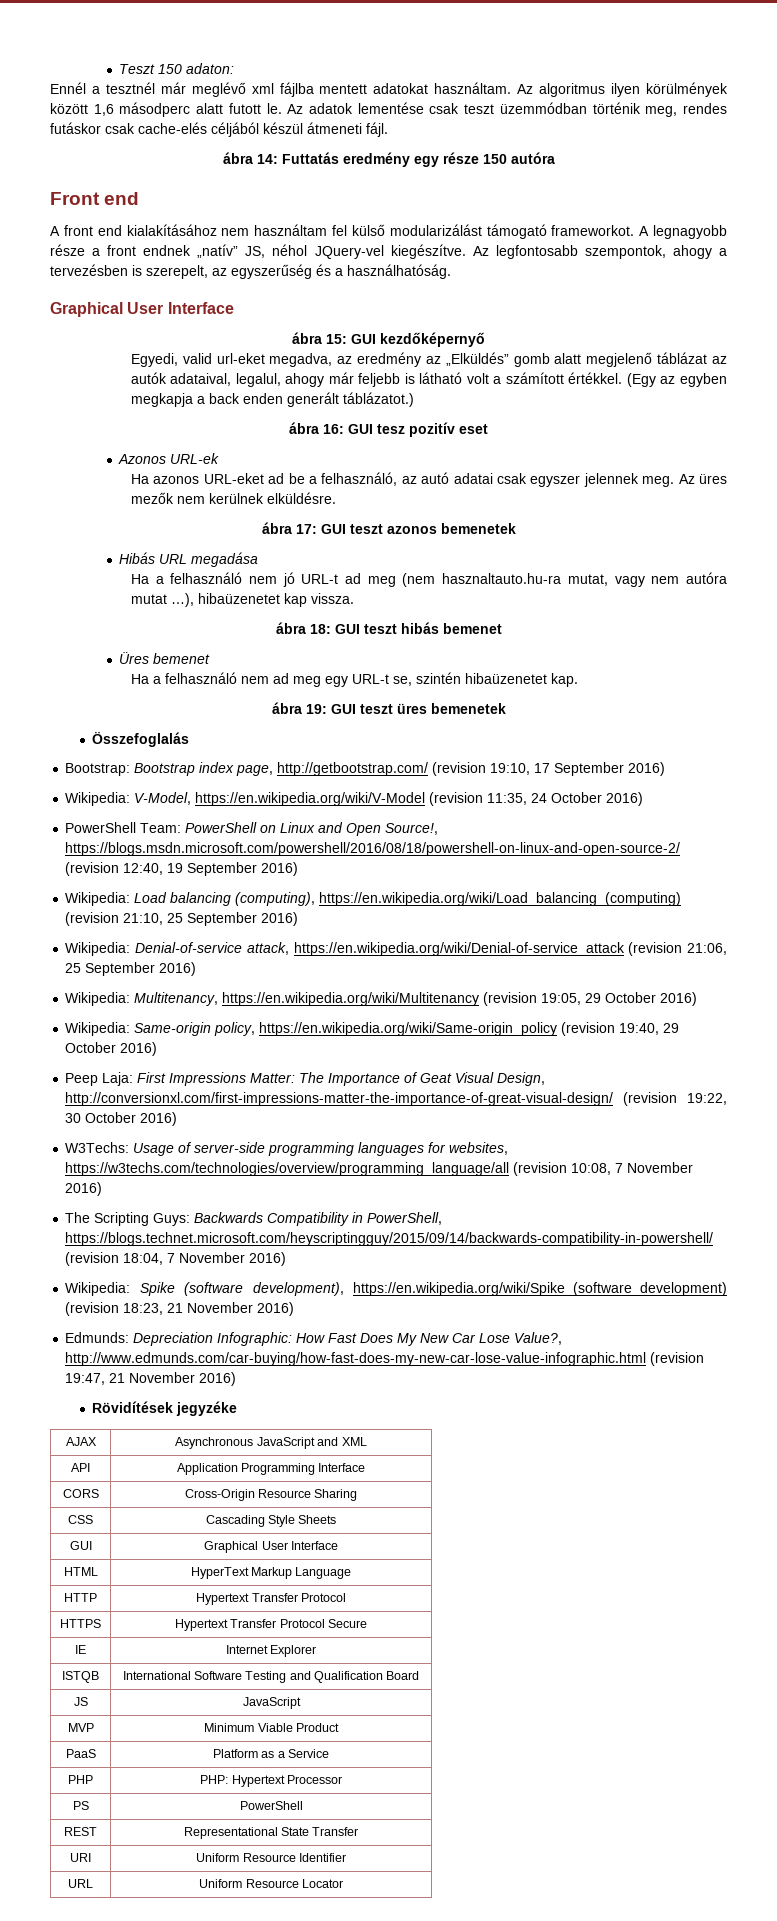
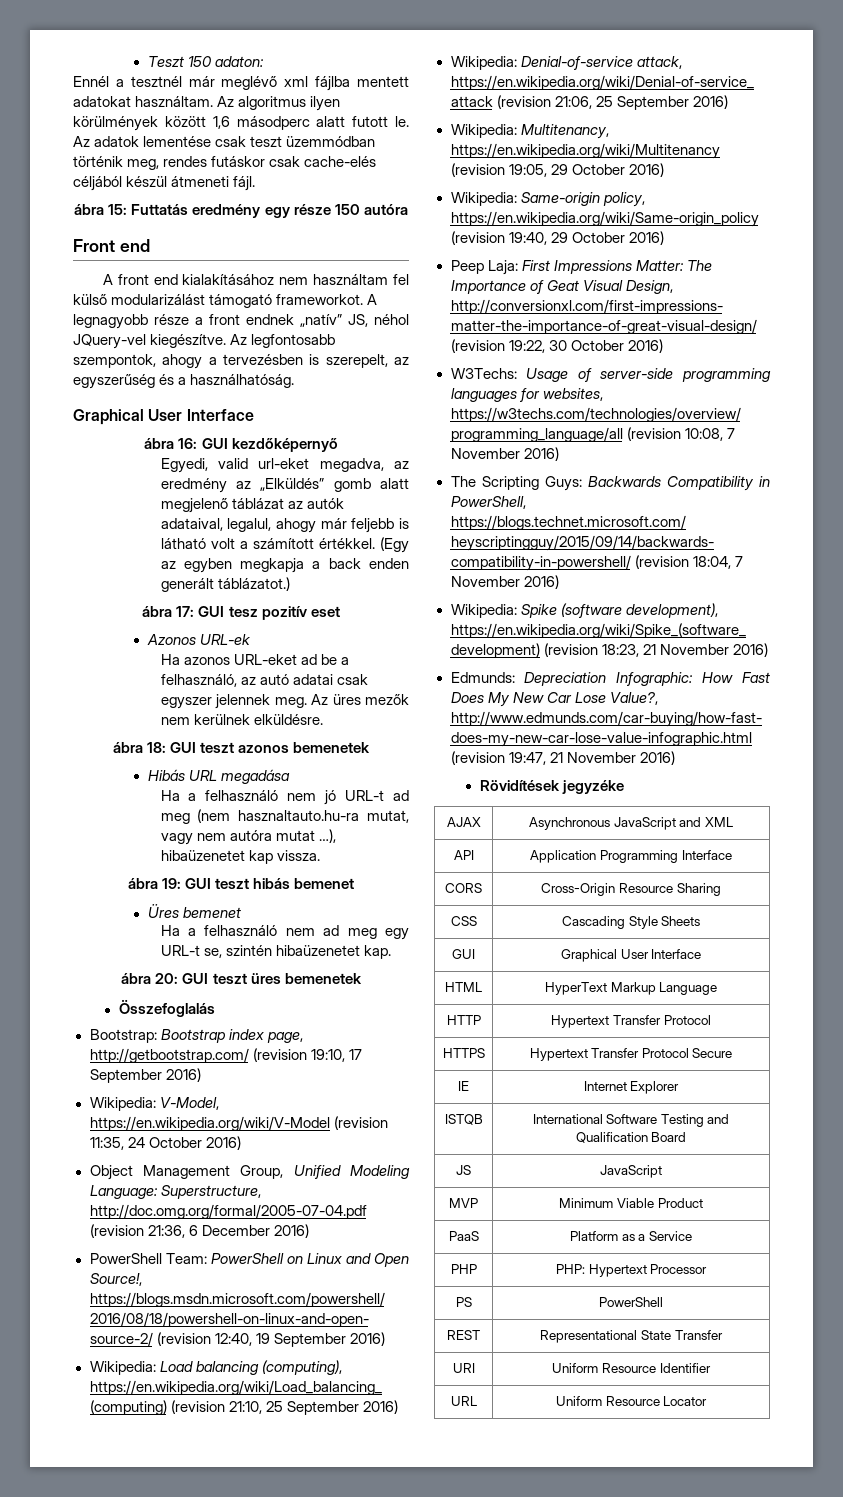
- ábra 14: Futtatás eredmény egy része 150 autóra
+ ábra 15: Futtatás eredmény egy része 150 autóra
- ábra 15: GUI kezdőképernyő
+ ábra 16: GUI kezdőképernyő
- ábra 16: GUI tesz pozitív eset
+ ábra 17: GUI tesz pozitív eset
- ábra 17: GUI teszt azonos bemenetek
+ ábra 18: GUI teszt azonos bemenetek
- ábra 18: GUI teszt hibás bemenet
+ ábra 19: GUI teszt hibás bemenet
- ábra 19: GUI teszt üres bemenetek
+ ábra 20: GUI teszt üres bemenetek
+ Object Management Group, Unified Modeling Language: Superstructure, http://doc.omg.org/formal/2005-07-04.pdf (revision 21:36, 6 December 2016)

